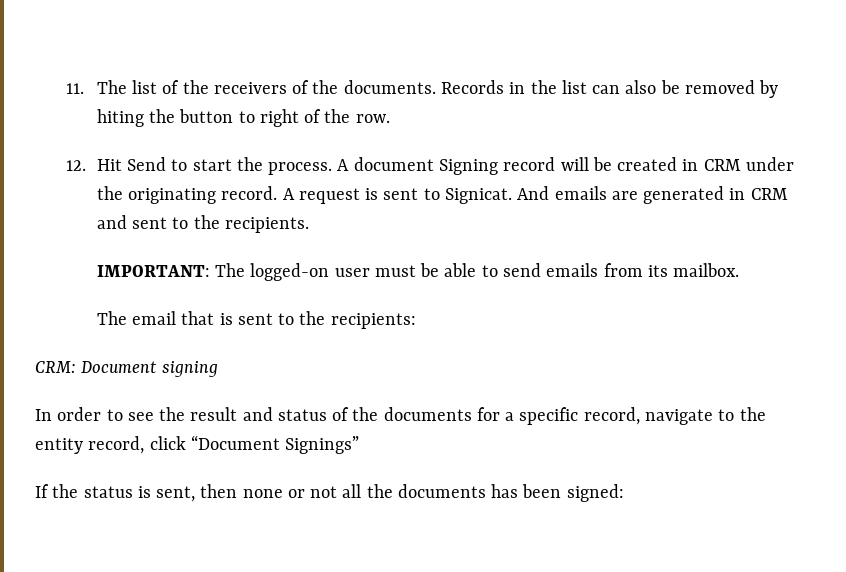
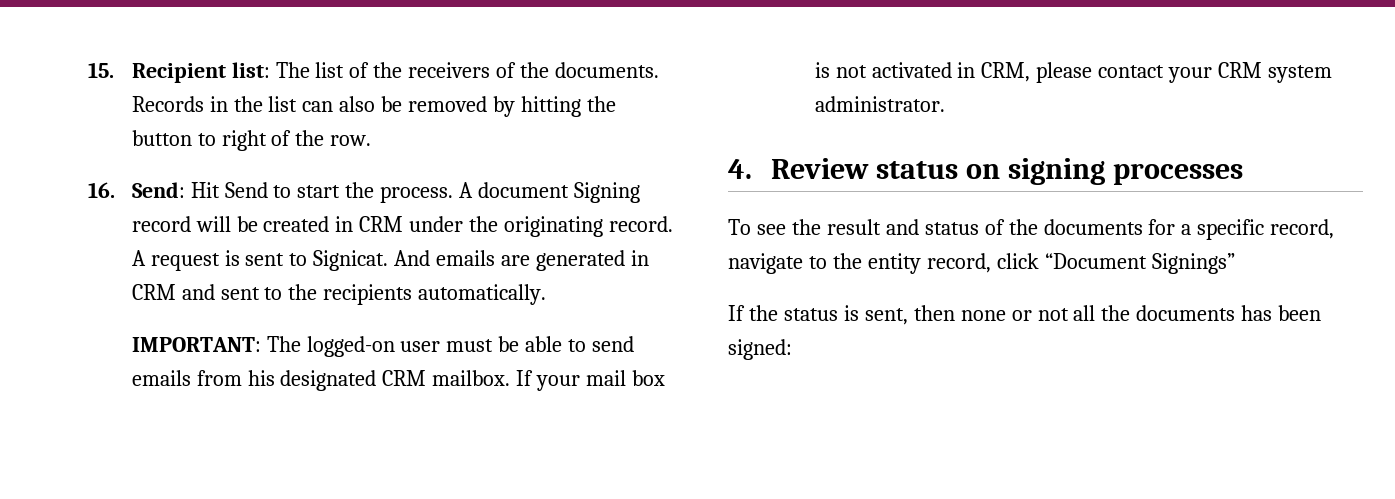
- 11. The list of the receivers of the documents.
+ 15. Recipient list: The list of the receivers of the documents.
- Records in the list can also be removed by hiting the button to right of the row.
+ Records in the list can also be removed by hitting the button to right of the row.
- 12. Hit Send to start the process.
+ 16. Send: Hit Send to start the process.
- And emails are generated in CRM and sent to the recipients.
+ And emails are generated in CRM and sent to the recipients automatically.
- IMPORTANT: The logged-on user must be able to send emails from its mailbox.
- The email that is sent to the recipients:
- CRM: Document signing
- In order to see the result and status of the documents for a specific record, navigate to the entity record, click “Document Signings”
+ IMPORTANT: The logged-on user must be able to send emails from his designated CRM mailbox. If your mail box is not activated in CRM, please contact your CRM system administrator.
+ 4. Review status on signing processes
+ To see the result and status of the documents for a specific record, navigate to the entity record, click “Document Signings”

